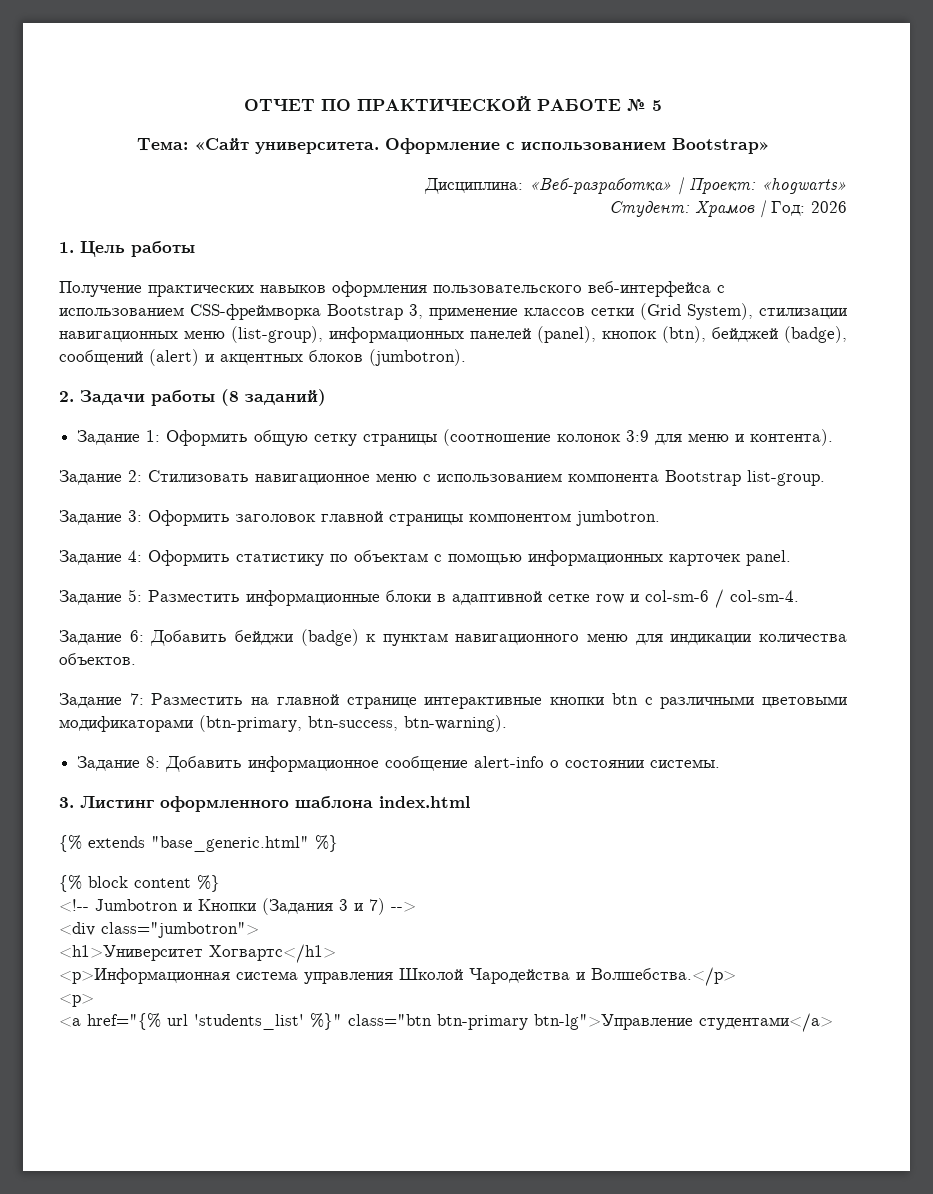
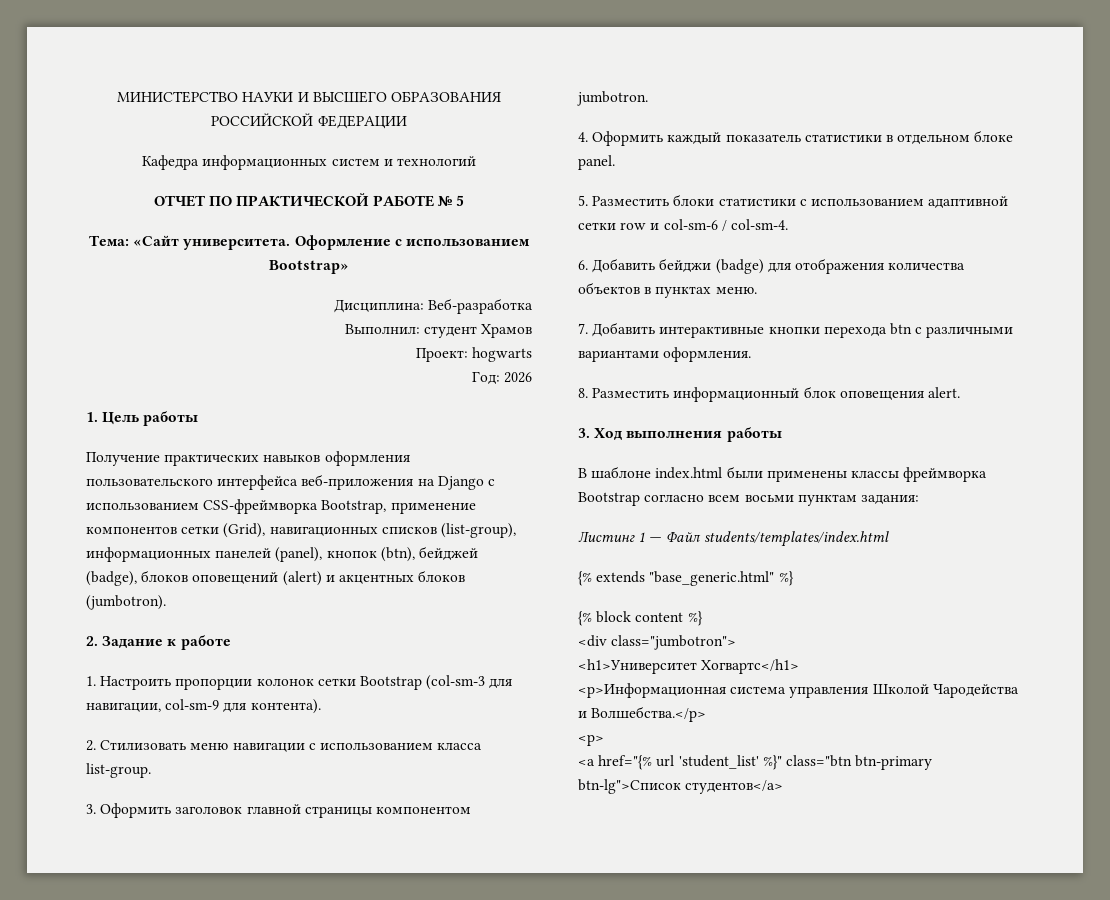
+ МИНИСТЕРСТВО НАУКИ И ВЫСШЕГО ОБРАЗОВАНИЯ РОССИЙСКОЙ ФЕДЕРАЦИИ
+ Кафедра информационных систем и технологий
- Дисциплина: «Веб-разработка» | Проект: «hogwarts»
- Студент: Храмов | Год: 2026
+ Дисциплина: Веб-разработка
+ Выполнил: студент Храмов
+ Проект: hogwarts
+ Год: 2026
- Получение практических навыков оформления пользовательского веб-интерфейса с использованием CSS-фреймворка Bootstrap 3, применение классов сетки (Grid System), стилизации навигационных меню (list-group), информационных панелей (panel), кнопок (btn), бейджей (badge), сообщений (alert) и акцентных блоков (jumbotron).
+ Получение практических навыков оформления пользовательского интерфейса веб-приложения на Django с использованием CSS-фреймворка Bootstrap, применение компонентов сетки (Grid), навигационных списков (list-group), информационных панелей (panel), кнопок (btn), бейджей (badge), блоков оповещений (alert) и акцентных блоков (jumbotron).
- 2. Задачи работы (8 заданий)
- Задание 1: Оформить общую сетку страницы (соотношение колонок 3:9 для меню и контента).
- Задание 2: Стилизовать навигационное меню с использованием компонента Bootstrap list-group.
+ 2. Задание к работе
+ 1. Настроить пропорции колонок сетки Bootstrap (col-sm-3 для навигации, col-sm-9 для контента).
+ 2. Стилизовать меню навигации с использованием класса list-group.
- Задание 3: Оформить заголовок главной страницы компонентом jumbotron.
+ 3. Оформить заголовок главной страницы компонентом jumbotron.
- Задание 4: Оформить статистику по объектам с помощью информационных карточек panel.
- Задание 5: Разместить информационные блоки в адаптивной сетке row и col-sm-6 / col-sm-4.
+ 4. Оформить каждый показатель статистики в отдельном блоке panel.
+ 5. Разместить блоки статистики с использованием адаптивной сетки row и col-sm-6 / col-sm-4.
- Задание 6: Добавить бейджи (badge) к пунктам навигационного меню для индикации количества объектов.
- Задание 7: Разместить на главной странице интерактивные кнопки btn с различными цветовыми модификаторами (btn-primary, btn-success, btn-warning).
- Задание 8: Добавить информационное сообщение alert-info о состоянии системы.
- 3. Листинг оформленного шаблона index.html
+ 6. Добавить бейджи (badge) для отображения количества объектов в пунктах меню.
+ 7. Добавить интерактивные кнопки перехода btn с различными вариантами оформления.
+ 8. Разместить информационный блок оповещения alert.
+ 3. Ход выполнения работы
+ В шаблоне index.html были применены классы фреймворка Bootstrap согласно всем восьми пунктам задания:
+ Листинг 1 — Файл students/templates/index.html
- <!-- Jumbotron и Кнопки (Задания 3 и 7) -->
- <a href="{% url 'students_list' %}" class="btn btn-primary btn-lg">Управление студентами</a>
+ <a href="{% url 'student_list' %}" class="btn btn-primary btn-lg">Список студентов</a>

